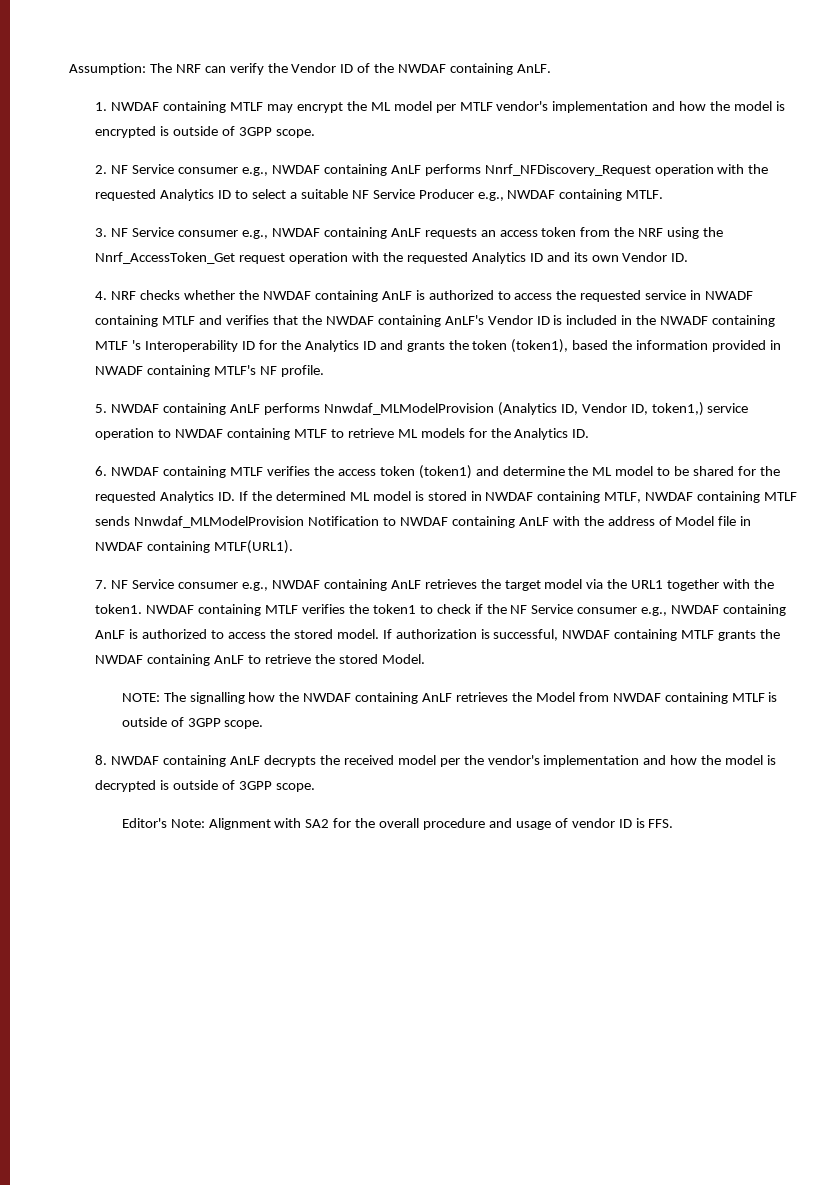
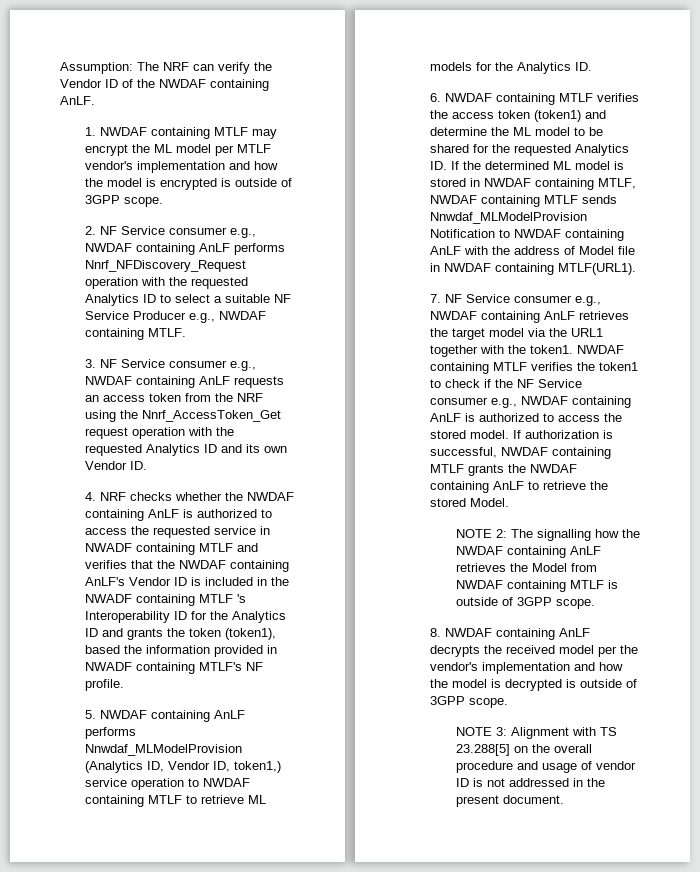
- NOTE: The signalling how the NWDAF containing AnLF retrieves the Model from NWDAF containing MTLF is outside of 3GPP scope.
+ NOTE 2: The signalling how the NWDAF containing AnLF retrieves the Model from NWDAF containing MTLF is outside of 3GPP scope.
- Editor's Note: Alignment with SA2 for the overall procedure and usage of vendor ID is FFS.
+ NOTE 3: Alignment with TS 23.288[5] on the overall procedure and usage of vendor ID is not addressed in the present document.

